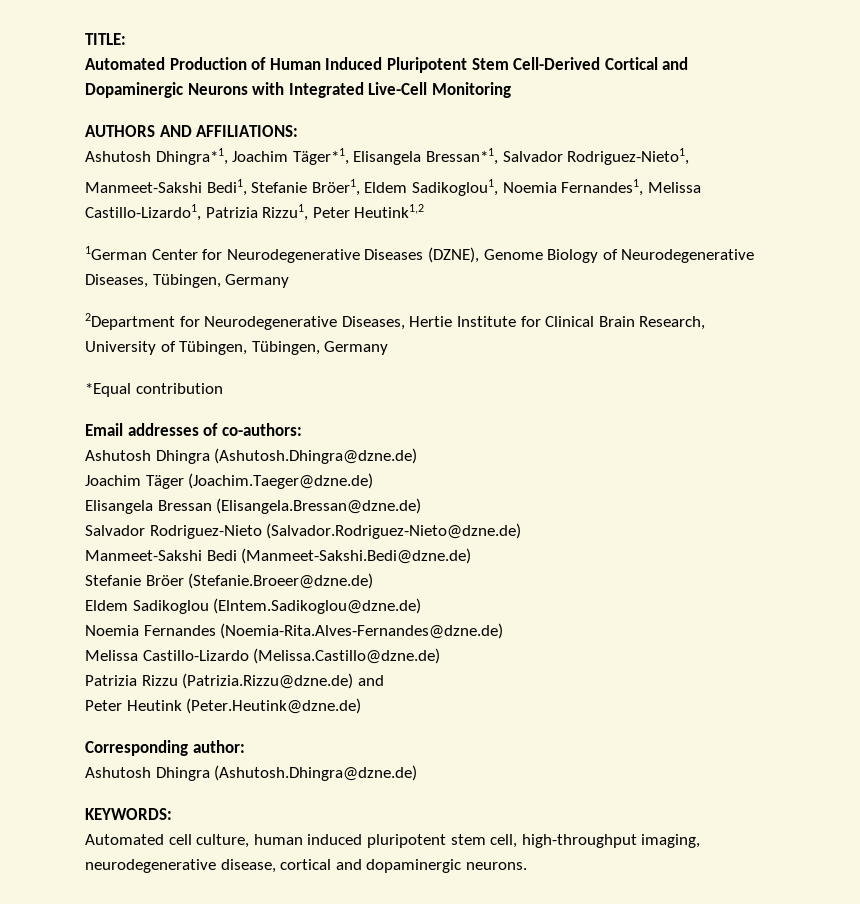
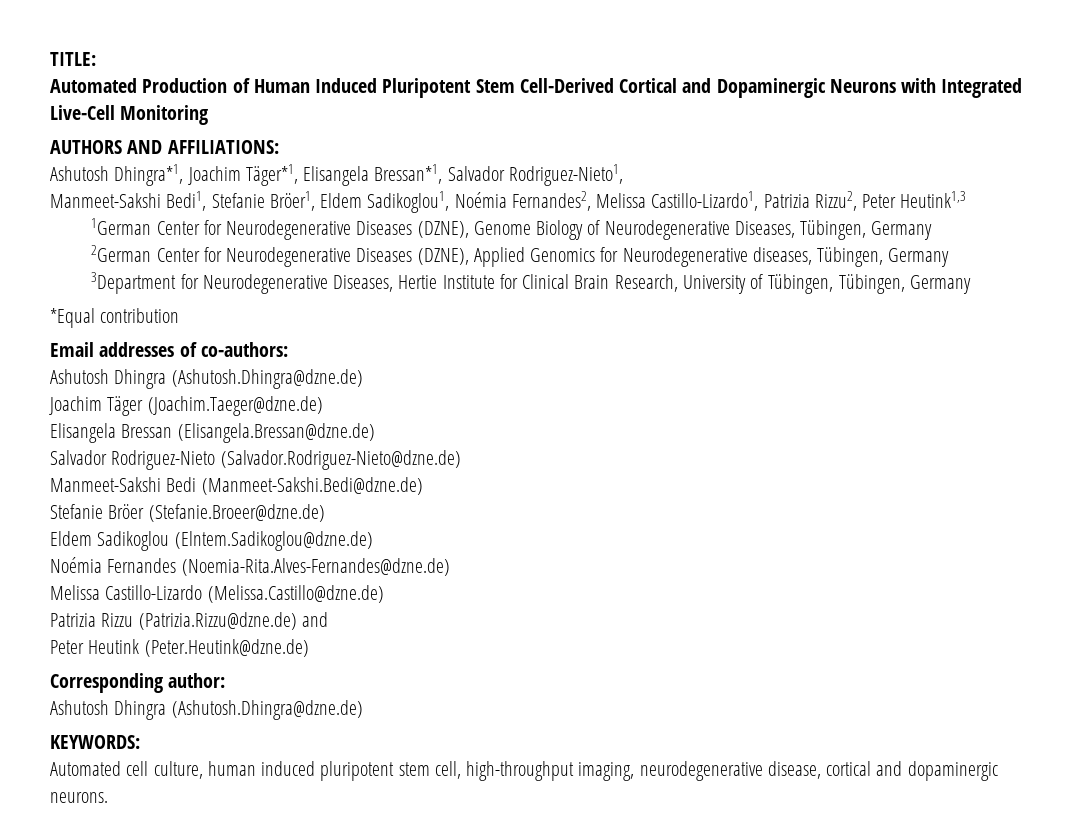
- Manmeet-Sakshi Bedi1, Stefanie Bröer1, Eldem Sadikoglou1, Noemia Fernandes1, Melissa Castillo-Lizardo1, Patrizia Rizzu1, Peter Heutink1,2
+ Manmeet-Sakshi Bedi1, Stefanie Bröer1, Eldem Sadikoglou1, Noémia Fernandes2, Melissa Castillo-Lizardo1, Patrizia Rizzu2, Peter Heutink1,3
- 2Department for Neurodegenerative Diseases, Hertie Institute for Clinical Brain Research, University of Tübingen, Tübingen, Germany
+ 2German Center for Neurodegenerative Diseases (DZNE), Applied Genomics for Neurodegenerative diseases, Tübingen, Germany
+ 3Department for Neurodegenerative Diseases, Hertie Institute for Clinical Brain Research, University of Tübingen, Tübingen, Germany
- Noemia Fernandes (Noemia-Rita.Alves-Fernandes@dzne.de)
+ Noémia Fernandes (Noemia-Rita.Alves-Fernandes@dzne.de)

